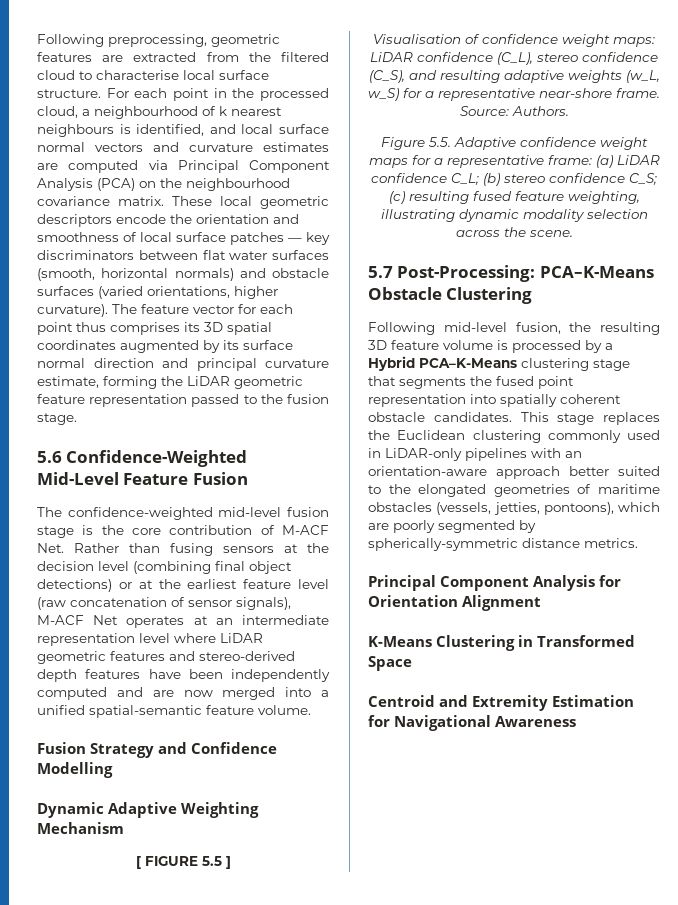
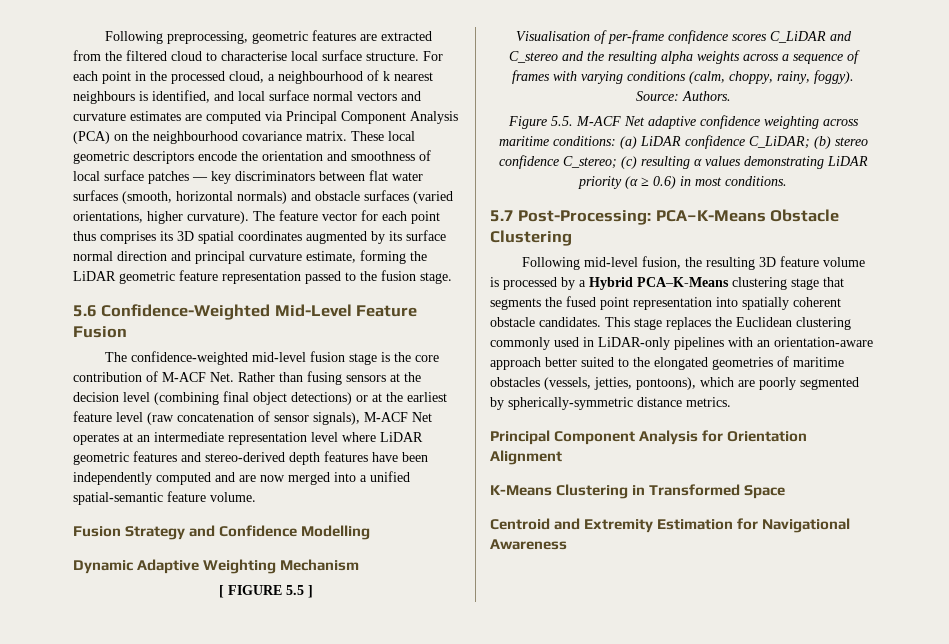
- Visualisation of confidence weight maps: LiDAR confidence (C_L), stereo confidence (C_S), and resulting adaptive weights (w_L, w_S) for a representative near-shore frame. Source: Authors.
- Figure 5.5. Adaptive confidence weight maps for a representative frame: (a) LiDAR confidence C_L; (b) stereo confidence C_S; (c) resulting fused feature weighting, illustrating dynamic modality selection across the scene.
+ Visualisation of per-frame confidence scores C_LiDAR and C_stereo and the resulting alpha weights across a sequence of frames with varying conditions (calm, choppy, rainy, foggy). Source: Authors.
+ Figure 5.5. M-ACF Net adaptive confidence weighting across maritime conditions: (a) LiDAR confidence C_LiDAR; (b) stereo confidence C_stereo; (c) resulting α values demonstrating LiDAR priority (α ≥ 0.6) in most conditions.

